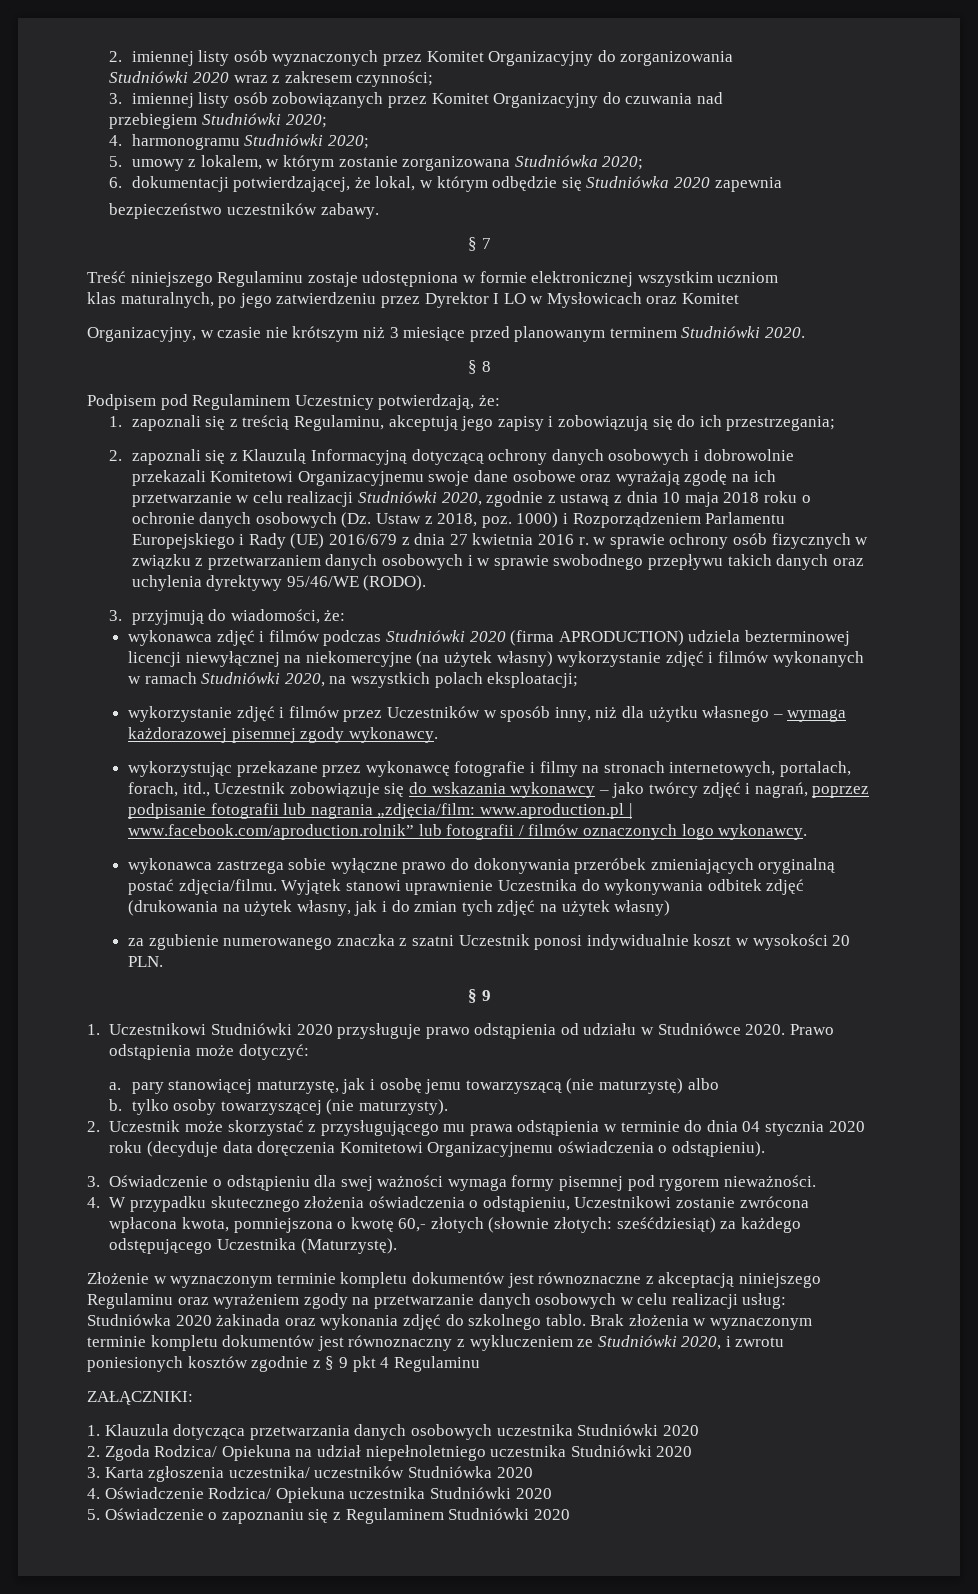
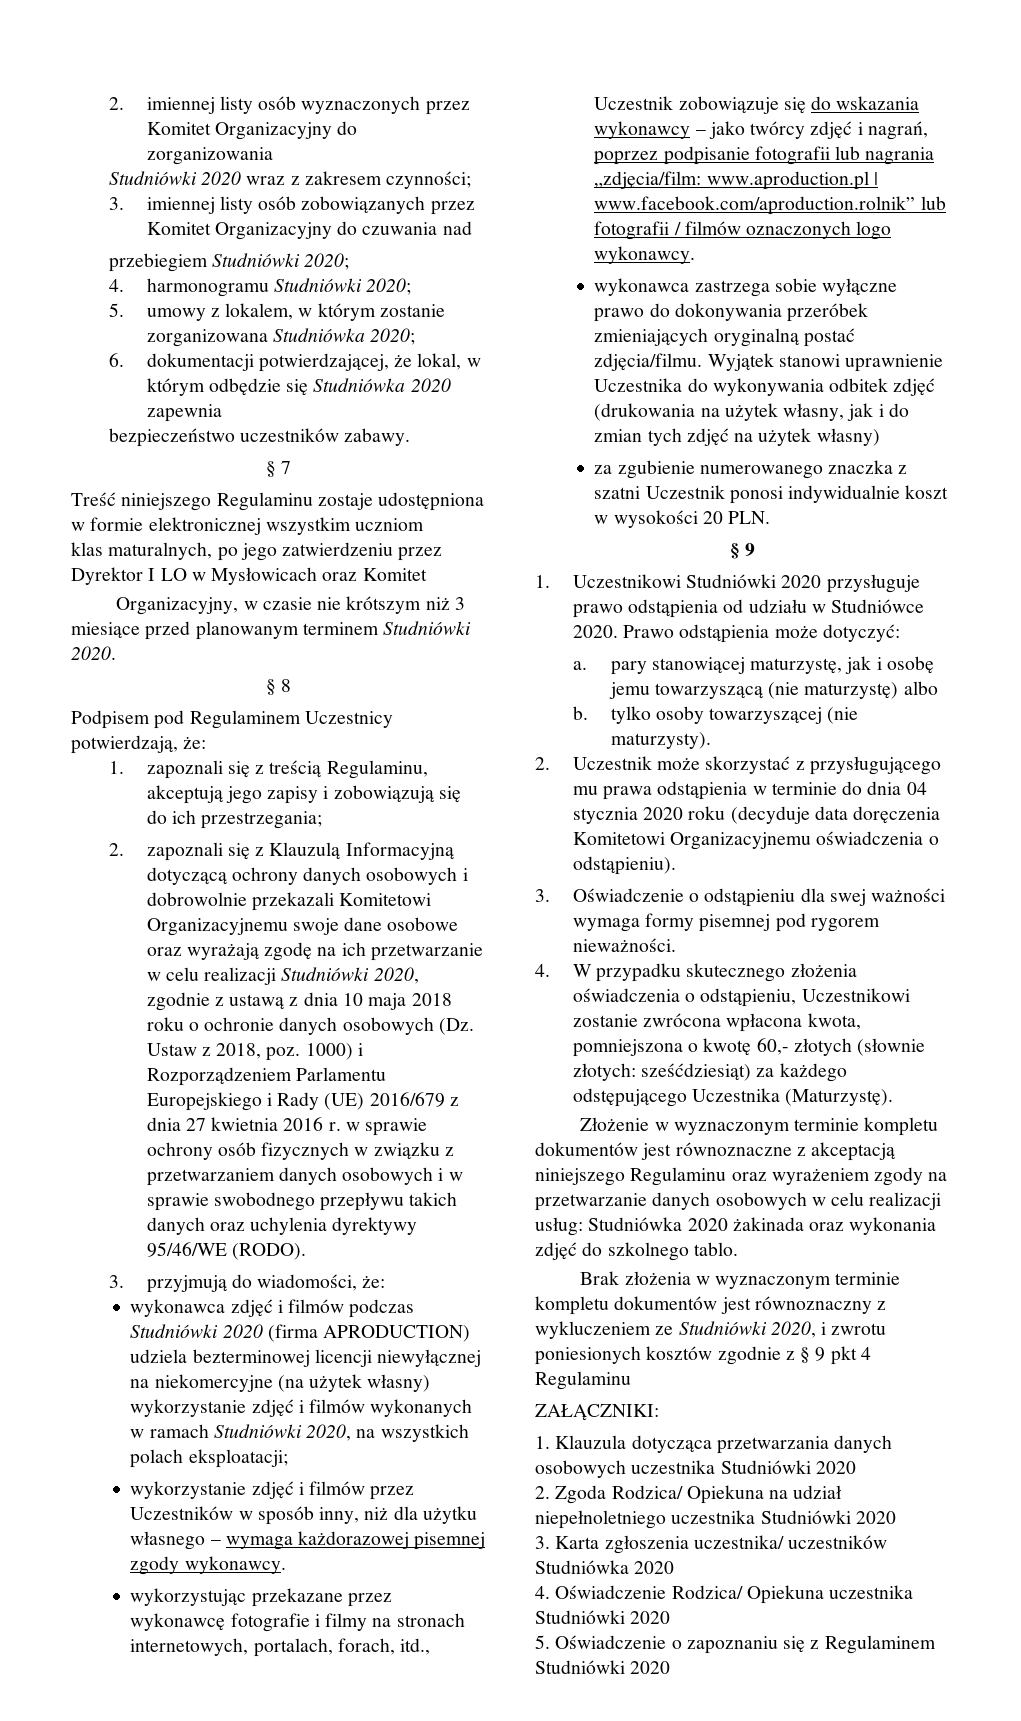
- Złożenie w wyznaczonym terminie kompletu dokumentów jest równoznaczne z akceptacją niniejszego Regulaminu oraz wyrażeniem zgody na przetwarzanie danych osobowych w celu realizacji usług: Studniówka 2020 żakinada oraz wykonania zdjęć do szkolnego tablo. Brak złożenia w wyznaczonym terminie kompletu dokumentów jest równoznaczny z wykluczeniem ze Studniówki 2020, i zwrotu poniesionych kosztów zgodnie z § 9 pkt 4 Regulaminu
+ Złożenie w wyznaczonym terminie kompletu dokumentów jest równoznaczne z akceptacją niniejszego Regulaminu oraz wyrażeniem zgody na przetwarzanie danych osobowych w celu realizacji usług: Studniówka 2020 żakinada oraz wykonania zdjęć do szkolnego tablo.
+ Brak złożenia w wyznaczonym terminie kompletu dokumentów jest równoznaczny z wykluczeniem ze Studniówki 2020, i zwrotu poniesionych kosztów zgodnie z § 9 pkt 4 Regulaminu

